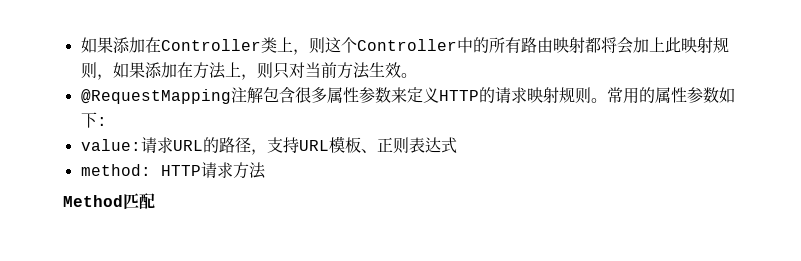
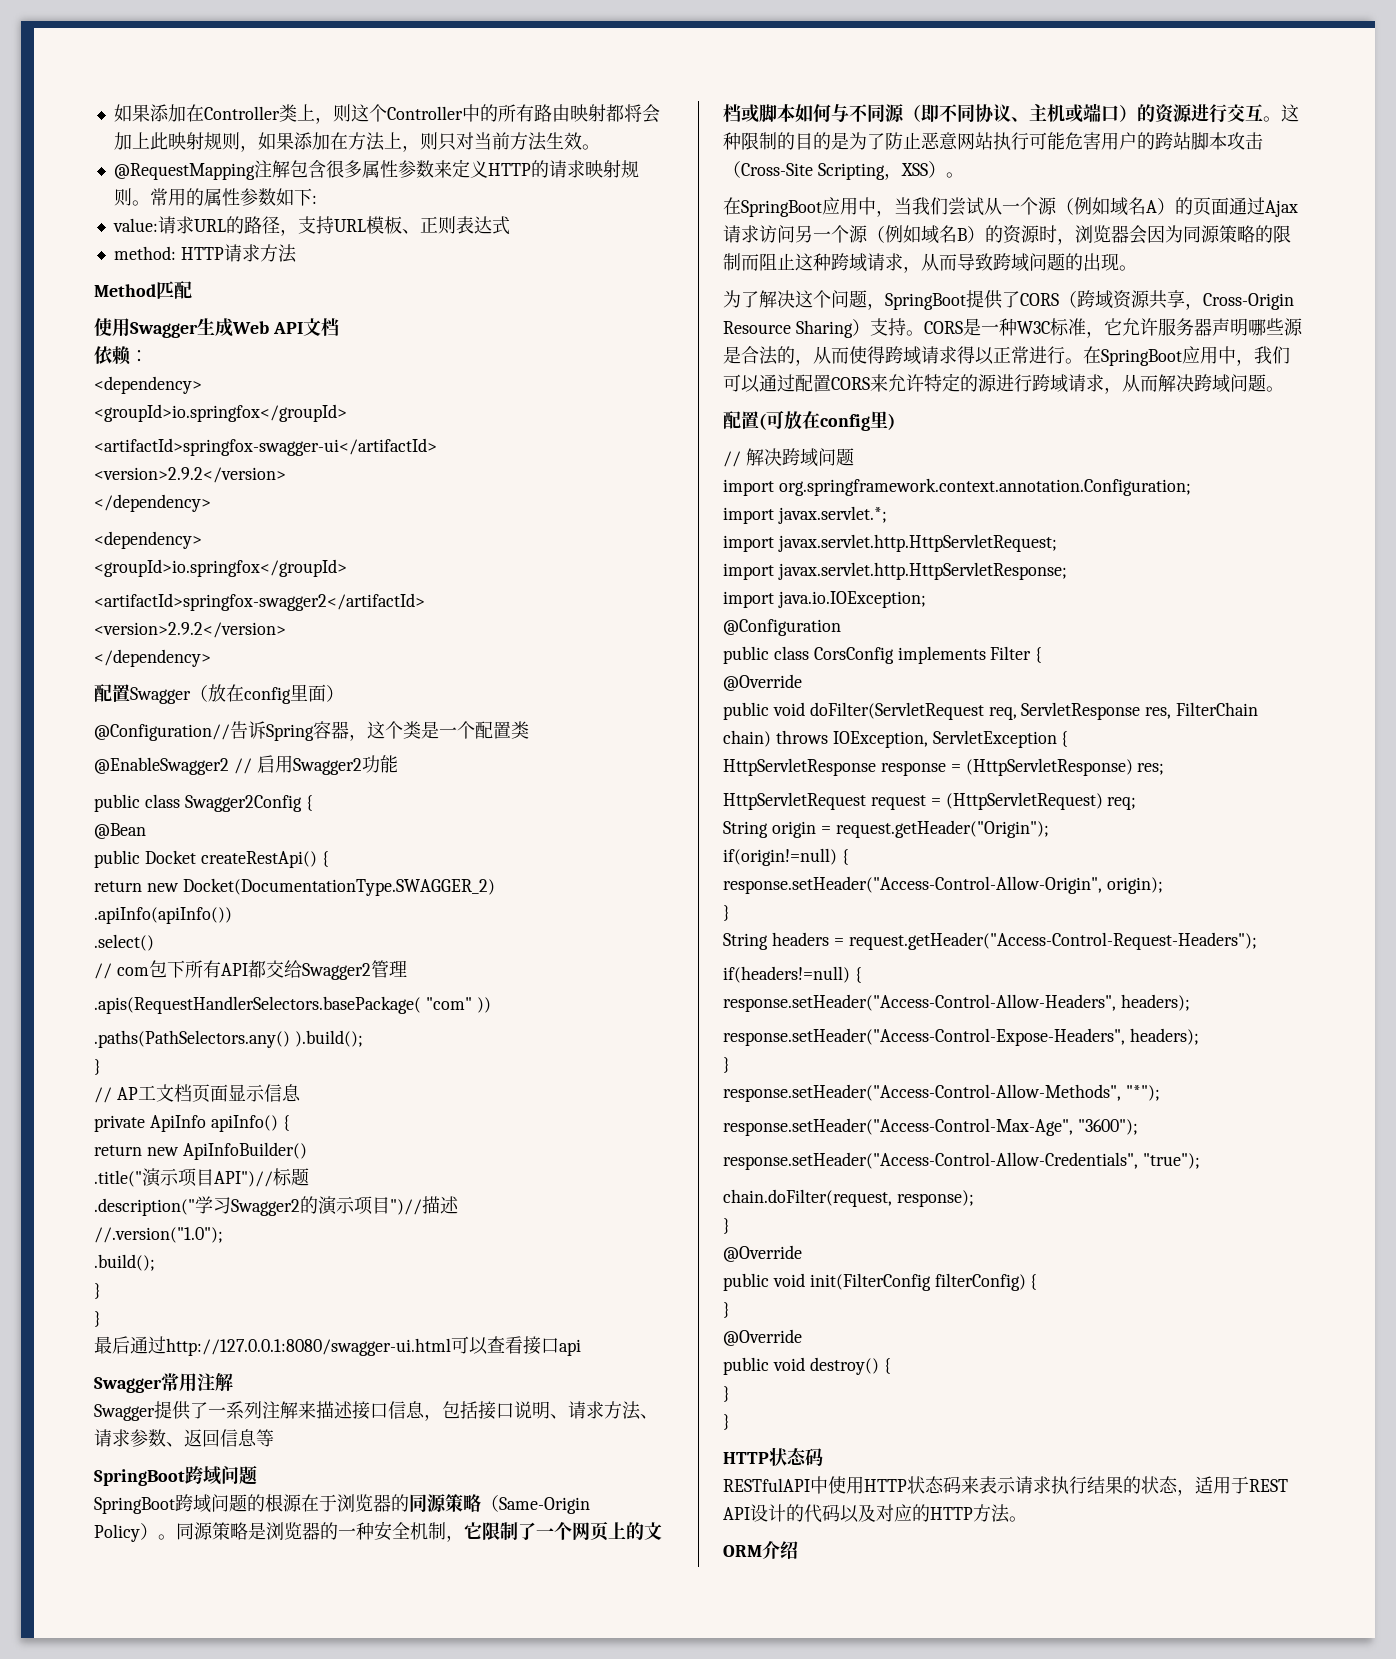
+ 使用Swagger生成Web API文档
+ 依赖：
+ <dependency>
+ <groupId>io.springfox</groupId>
+ <artifactId>springfox-swagger-ui</artifactId>
+ <version>2.9.2</version>
+ </dependency>
+ <dependency>
+ <groupId>io.springfox</groupId>
+ <artifactId>springfox-swagger2</artifactId>
+ <version>2.9.2</version>
+ </dependency>
+ 配置Swagger（放在config里面）
+ @Configuration//告诉Spring容器，这个类是一个配置类
+ @EnableSwagger2 // 启用Swagger2功能
+ public class Swagger2Config {
+ @Bean
+ public Docket createRestApi() {
+ return new Docket(DocumentationType.SWAGGER_2)
+ .apiInfo(apiInfo())
+ .select()
+ // com包下所有API都交给Swagger2管理
+ .apis(RequestHandlerSelectors.basePackage( "com" ))
+ .paths(PathSelectors.any() ).build();
+ }
+ // AP工文档页面显示信息
+ private ApiInfo apiInfo() {
+ return new ApiInfoBuilder()
+ .title("演示项目API")//标题
+ .description("学习Swagger2的演示项目")//描述
+ //.version("1.0");
+ .build();
+ }
+ }
+ 最后通过http://127.0.0.1:8080/swagger-ui.html可以查看接口api
+ Swagger常用注解
+ Swagger提供了一系列注解来描述接口信息，包括接口说明、请求方法、请求参数、返回信息等
+ SpringBoot跨域问题
+ SpringBoot跨域问题的根源在于浏览器的同源策略（Same-Origin Policy）。同源策略是浏览器的一种安全机制，它限制了一个网页上的文档或脚本如何与不同源（即不同协议、主机或端口）的资源进行交互。这种限制的目的是为了防止恶意网站执行可能危害用户的跨站脚本攻击（Cross-Site Scripting，XSS）。
+ 在SpringBoot应用中，当我们尝试从一个源（例如域名A）的页面通过Ajax请求访问另一个源（例如域名B）的资源时，浏览器会因为同源策略的限制而阻止这种跨域请求，从而导致跨域问题的出现。
+ 为了解决这个问题，SpringBoot提供了CORS（跨域资源共享，Cross-Origin Resource Sharing）支持。CORS是一种W3C标准，它允许服务器声明哪些源是合法的，从而使得跨域请求得以正常进行。在SpringBoot应用中，我们可以通过配置CORS来允许特定的源进行跨域请求，从而解决跨域问题。
+ 配置(可放在config里)
+ // 解决跨域问题
+ import org.springframework.context.annotation.Configuration;
+ import javax.servlet.*;
+ import javax.servlet.http.HttpServletRequest;
+ import javax.servlet.http.HttpServletResponse;
+ import java.io.IOException;
+ @Configuration
+ public class CorsConfig implements Filter {
+ @Override
+ public void doFilter(ServletRequest req, ServletResponse res, FilterChain chain) throws IOException, ServletException {
+ HttpServletResponse response = (HttpServletResponse) res;
+ HttpServletRequest request = (HttpServletRequest) req;
+ String origin = request.getHeader("Origin");
+ if(origin!=null) {
+ response.setHeader("Access-Control-Allow-Origin", origin);
+ }
+ String headers = request.getHeader("Access-Control-Request-Headers");
+ if(headers!=null) {
+ response.setHeader("Access-Control-Allow-Headers", headers);
+ response.setHeader("Access-Control-Expose-Headers", headers);
+ }
+ response.setHeader("Access-Control-Allow-Methods", "*");
+ response.setHeader("Access-Control-Max-Age", "3600");
+ response.setHeader("Access-Control-Allow-Credentials", "true");
+ chain.doFilter(request, response);
+ }
+ @Override
+ public void init(FilterConfig filterConfig) {
+ }
+ @Override
+ public void destroy() {
+ }
+ }
+ HTTP状态码
+ RESTfulAPI中使用HTTP状态码来表示请求执行结果的状态，适用于REST API设计的代码以及对应的HTTP方法。
+ ORM介绍

